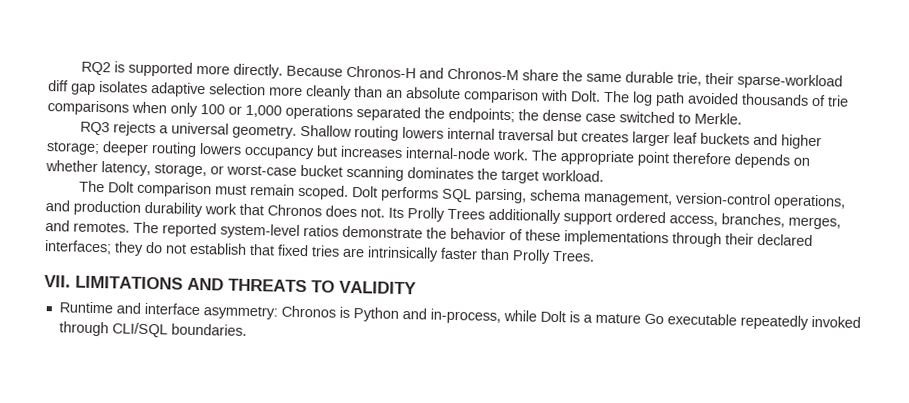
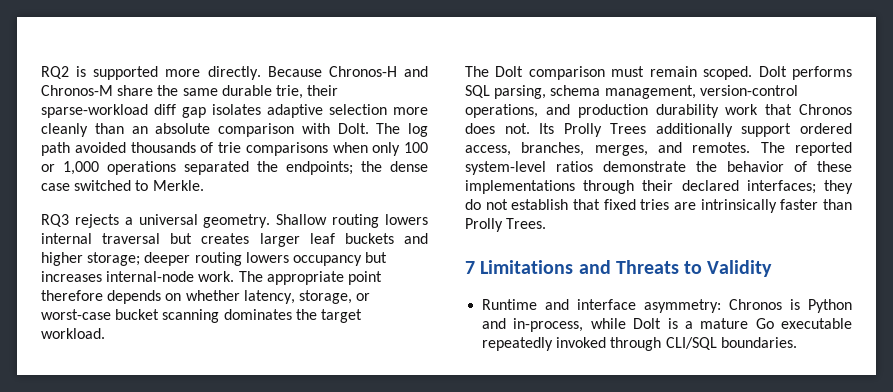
- VII. LIMITATIONS AND THREATS TO VALIDITY
+ 7 Limitations and Threats to Validity

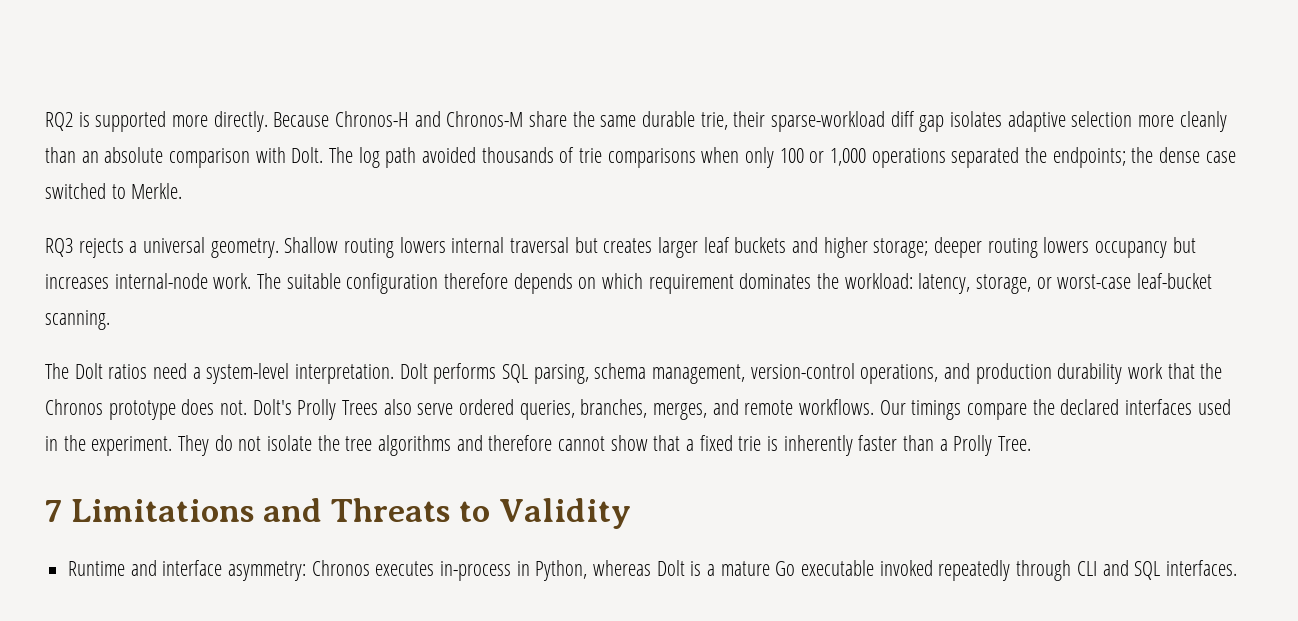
- The appropriate point therefore depends on whether latency, storage, or worst-case bucket scanning dominates the target workload.
- The Dolt comparison must remain scoped.
+ The suitable configuration therefore depends on which requirement dominates the workload: latency, storage, or worst-case leaf-bucket scanning.
+ The Dolt ratios need a system-level interpretation.
- Dolt performs SQL parsing, schema management, version-control operations, and production durability work that Chronos does not.
+ Dolt performs SQL parsing, schema management, version-control operations, and production durability work that the Chronos prototype does not.
- Its Prolly Trees additionally support ordered access, branches, merges, and remotes. The reported system-level ratios demonstrate the behavior of these implementations through their declared interfaces; they do not establish that fixed tries are intrinsically faster than Prolly Trees.
+ Dolt's Prolly Trees also serve ordered queries, branches, merges, and remote workflows. Our timings compare the declared interfaces used in the experiment. They do not isolate the tree algorithms and therefore cannot show that a fixed trie is inherently faster than a Prolly Tree.
- Runtime and interface asymmetry: Chronos is Python and in-process, while Dolt is a mature Go executable repeatedly invoked through CLI/SQL boundaries.
+ Runtime and interface asymmetry: Chronos executes in-process in Python, whereas Dolt is a mature Go executable invoked repeatedly through CLI and SQL interfaces.

